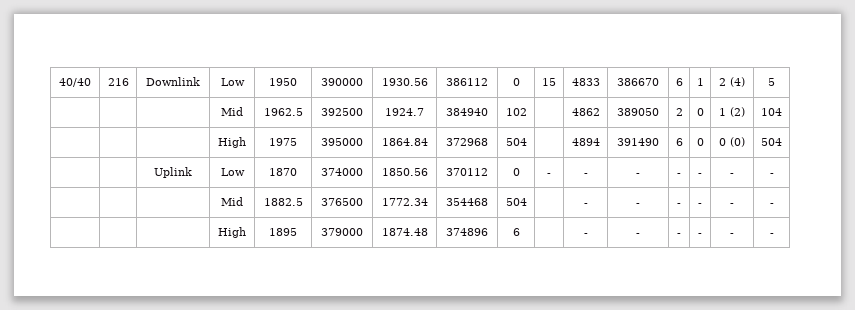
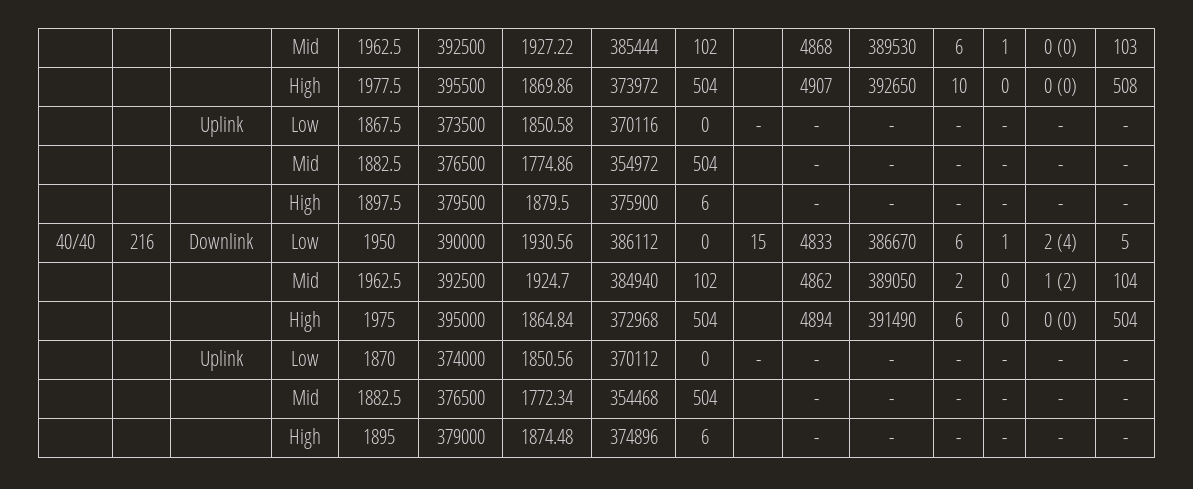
+ | | | Mid | 1962.5 | 392500 | 1927.22 | 385444 | 102 | | 4868 | 389530 | 6 | 1 | 0 (0) | 103
+ | | | High | 1977.5 | 395500 | 1869.86 | 373972 | 504 | | 4907 | 392650 | 10 | 0 | 0 (0) | 508
+ | | Uplink | Low | 1867.5 | 373500 | 1850.58 | 370116 | 0 | - | - | - | - | - | - | -
+ | | | Mid | 1882.5 | 376500 | 1774.86 | 354972 | 504 | | - | - | - | - | - | -
+ | | | High | 1897.5 | 379500 | 1879.5 | 375900 | 6 | | - | - | - | - | - | -

